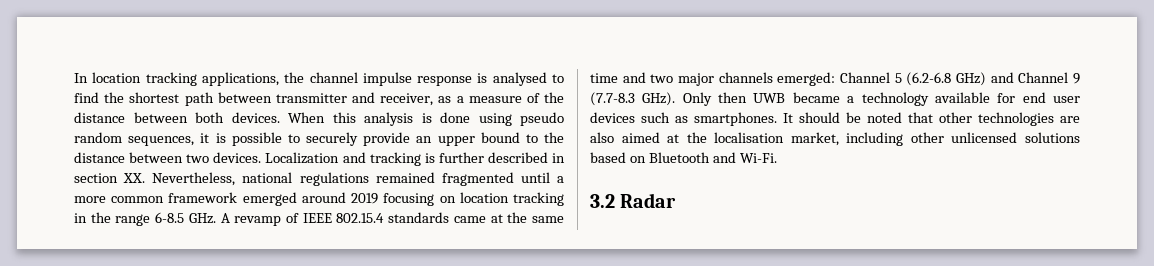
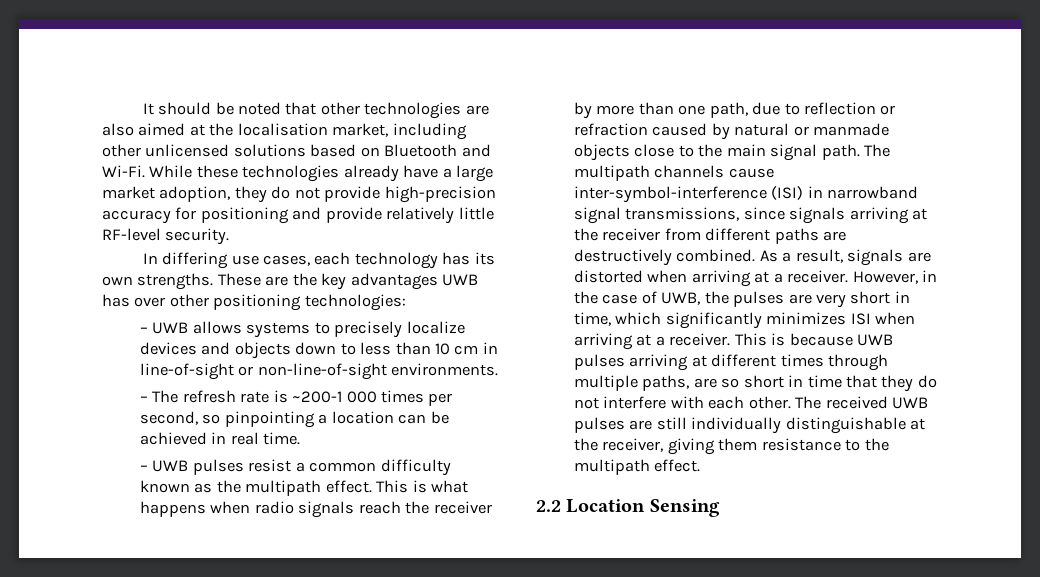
- In location tracking applications, the channel impulse response is analysed to find the shortest path between transmitter and receiver, as a measure of the distance between both devices. When this analysis is done using pseudo random sequences, it is possible to securely provide an upper bound to the distance between two devices. Localization and tracking is further described in section XX. Nevertheless, national regulations remained fragmented until a more common framework emerged around 2019 focusing on location tracking in the range 6-8.5 GHz. A revamp of IEEE 802.15.4 standards came at the same time and two major channels emerged: Channel 5 (6.2-6.8 GHz) and Channel 9 (7.7-8.3 GHz). Only then UWB became a technology available for end user devices such as smartphones. It should be noted that other technologies are also aimed at the localisation market, including other unlicensed solutions based on Bluetooth and Wi-Fi.
- 3.2 Radar
+ It should be noted that other technologies are also aimed at the localisation market, including other unlicensed solutions based on Bluetooth and Wi-Fi. While these technologies already have a large market adoption, they do not provide high-precision accuracy for positioning and provide relatively little RF-level security.
+ In differing use cases, each technology has its own strengths. These are the key advantages UWB has over other positioning technologies:
+ – UWB allows systems to precisely localize devices and objects down to less than 10 cm in line-of-sight or non-line-of-sight environments.
+ – The refresh rate is ~200-1 000 times per second, so pinpointing a location can be achieved in real time.
+ – UWB pulses resist a common difficulty known as the multipath effect. This is what happens when radio signals reach the receiver by more than one path, due to reflection or refraction caused by natural or manmade objects close to the main signal path. The multipath channels cause inter-symbol-interference (ISI) in narrowband signal transmissions, since signals arriving at the receiver from different paths are destructively combined. As a result, signals are distorted when arriving at a receiver. However, in the case of UWB, the pulses are very short in time, which significantly minimizes ISI when arriving at a receiver. This is because UWB pulses arriving at different times through multiple paths, are so short in time that they do not interfere with each other. The received UWB pulses are still individually distinguishable at the receiver, giving them resistance to the multipath effect.
+ 2.2 Location Sensing

